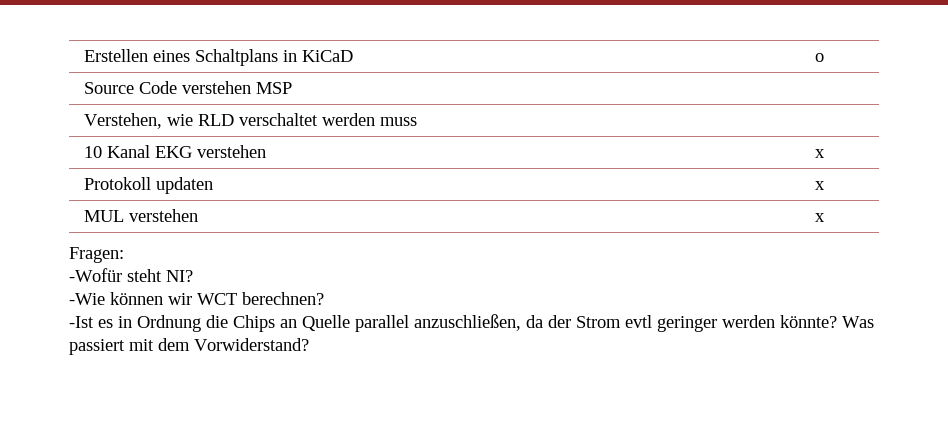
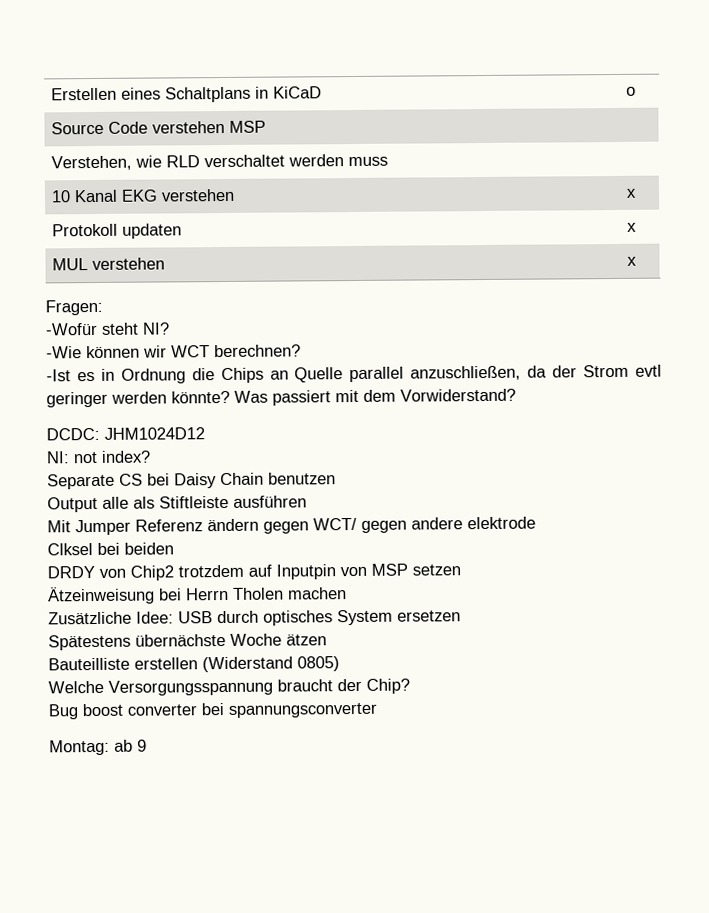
+ DCDC: JHM1024D12
+ NI: not index?
+ Separate CS bei Daisy Chain benutzen
+ Output alle als Stiftleiste ausführen
+ Mit Jumper Referenz ändern gegen WCT/ gegen andere elektrode
+ Clksel bei beiden
+ DRDY von Chip2 trotzdem auf Inputpin von MSP setzen
+ Ätzeinweisung bei Herrn Tholen machen
+ Zusätzliche Idee: USB durch optisches System ersetzen
+ Spätestens übernächste Woche ätzen
+ Bauteilliste erstellen (Widerstand 0805)
+ Welche Versorgungsspannung braucht der Chip?
+ Bug boost converter bei spannungsconverter
+ Montag: ab 9

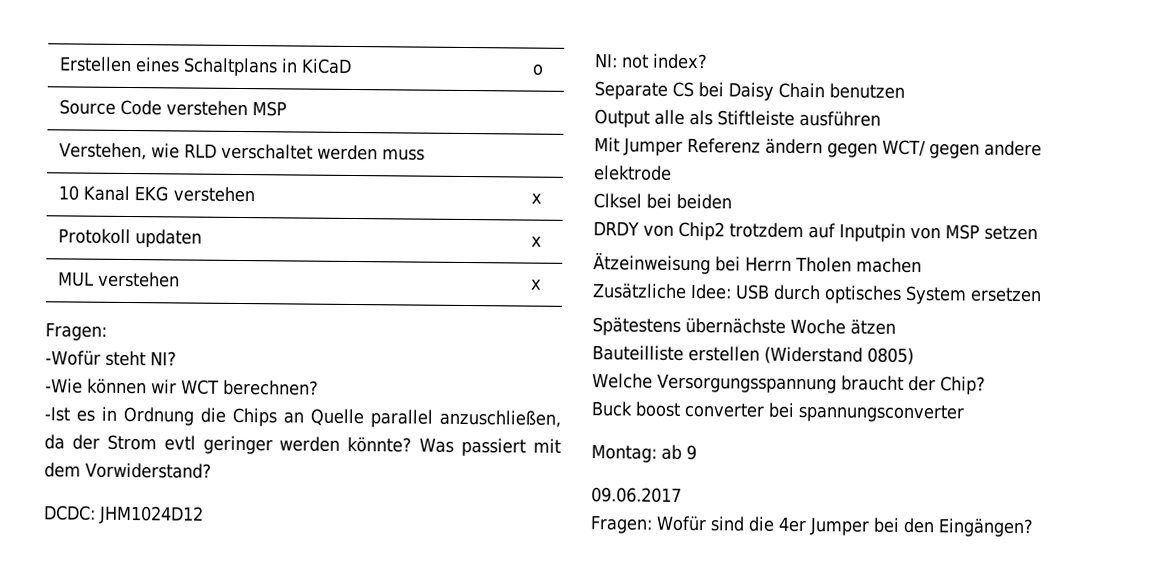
- Bug boost converter bei spannungsconverter
+ Buck boost converter bei spannungsconverter
+ 09.06.2017
+ Fragen: Wofür sind die 4er Jumper bei den Eingängen?

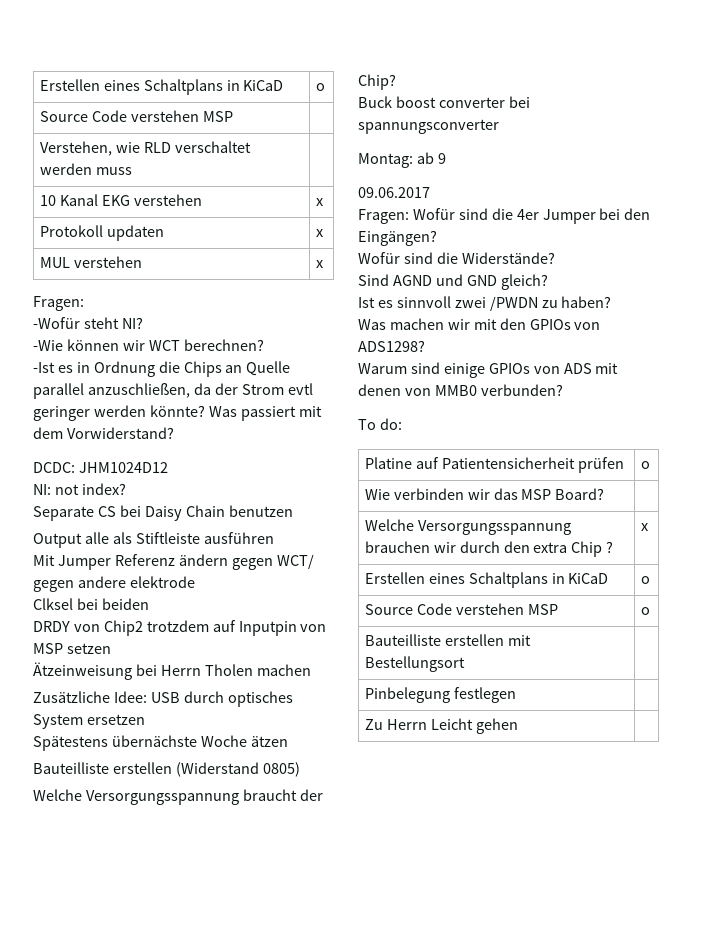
+ Wofür sind die Widerstände?
+ Sind AGND und GND gleich?
+ Ist es sinnvoll zwei /PWDN zu haben?
+ Was machen wir mit den GPIOs von ADS1298?
+ Warum sind einige GPIOs von ADS mit denen von MMB0 verbunden?
+ To do:
+ Platine auf Patientensicherheit prüfen | o
+ Wie verbinden wir das MSP Board? |
+ Welche Versorgungsspannung brauchen wir durch den extra Chip ? | x
+ Erstellen eines Schaltplans in KiCaD | o
+ Source Code verstehen MSP | o
+ Bauteilliste erstellen mit Bestellungsort |
+ Pinbelegung festlegen |
+ Zu Herrn Leicht gehen |

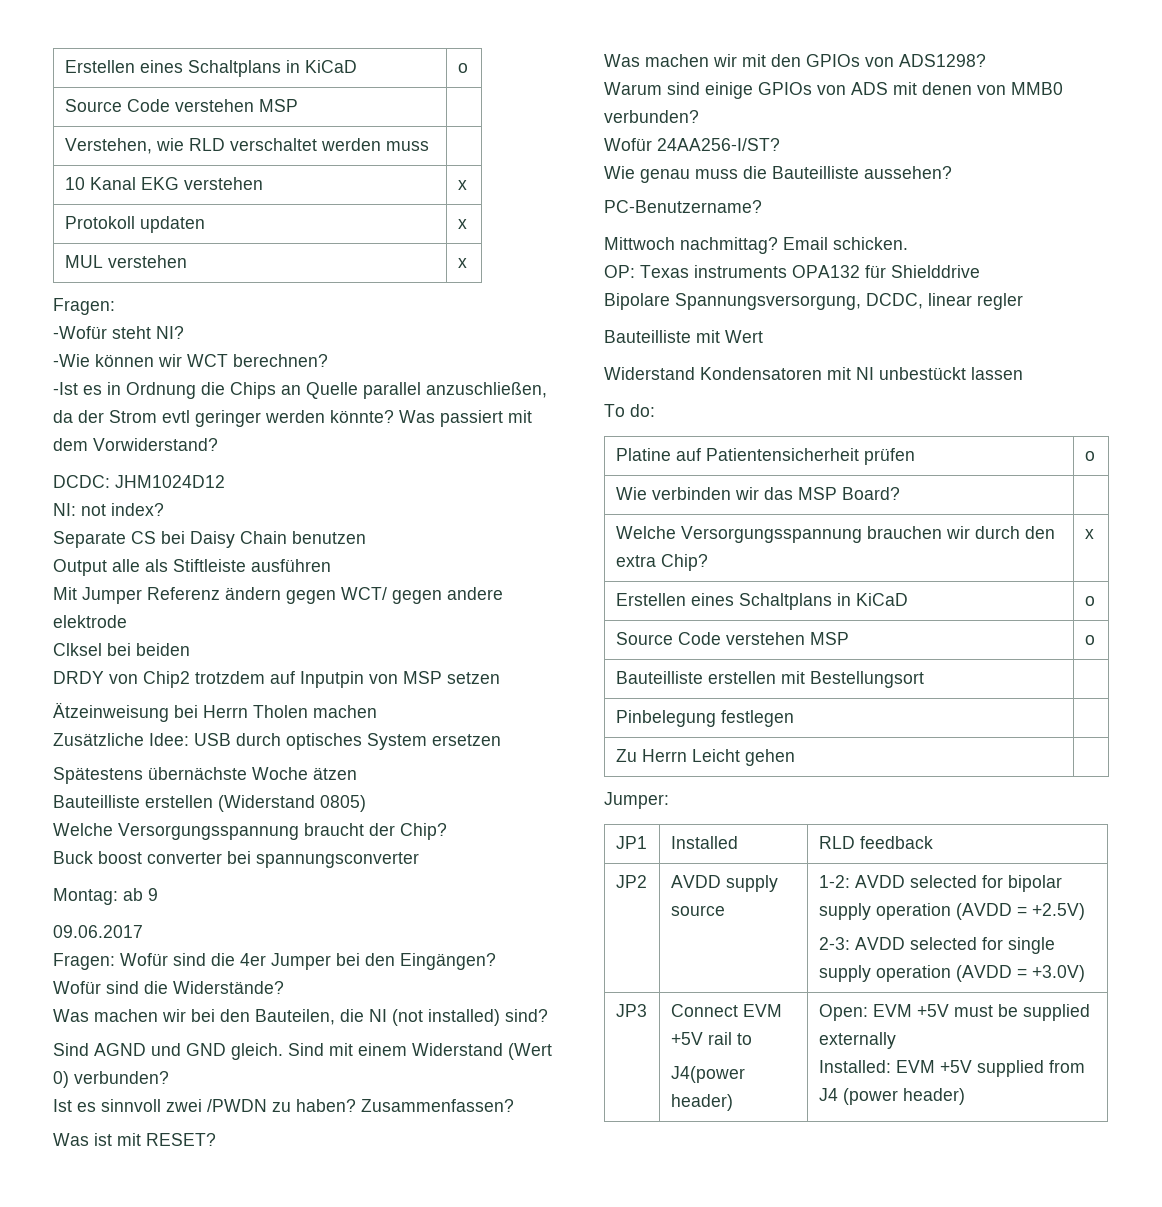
- Sind AGND und GND gleich?
+ Was machen wir bei den Bauteilen, die NI (not installed) sind?
+ Sind AGND und GND gleich. Sind mit einem Widerstand (Wert 0) verbunden?
+ Zusammenfassen?
+ Was ist mit RESET?
+ Wofür 24AA256-I/ST?
+ Wie genau muss die Bauteilliste aussehen?
+ PC-Benutzername?
+ Mittwoch nachmittag? Email schicken.
+ OP: Texas instruments OPA132 für Shielddrive
+ Bipolare Spannungsversorgung, DCDC, linear regler
+ Bauteilliste mit Wert
+ Widerstand Kondensatoren mit NI unbestückt lassen
- Welche Versorgungsspannung brauchen wir durch den extra Chip ? | x
+ Welche Versorgungsspannung brauchen wir durch den extra Chip? | x
+ Jumper:
+ JP1 | Installed | RLD feedback
+ JP2 | AVDD supply source | 1-2: AVDD selected for bipolar supply operation (AVDD = +2.5V)
+ 2-3: AVDD selected for single supply operation (AVDD = +3.0V)
+ JP3 | Connect EVM +5V rail to
+ J4(power header) | Open: EVM +5V must be supplied externally
+ Installed: EVM +5V supplied from J4 (power header)

